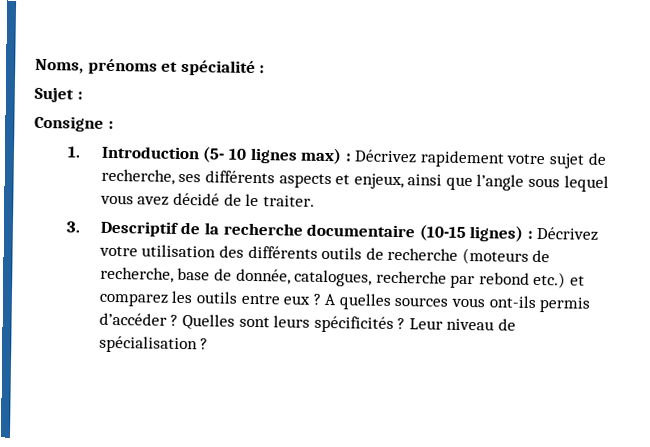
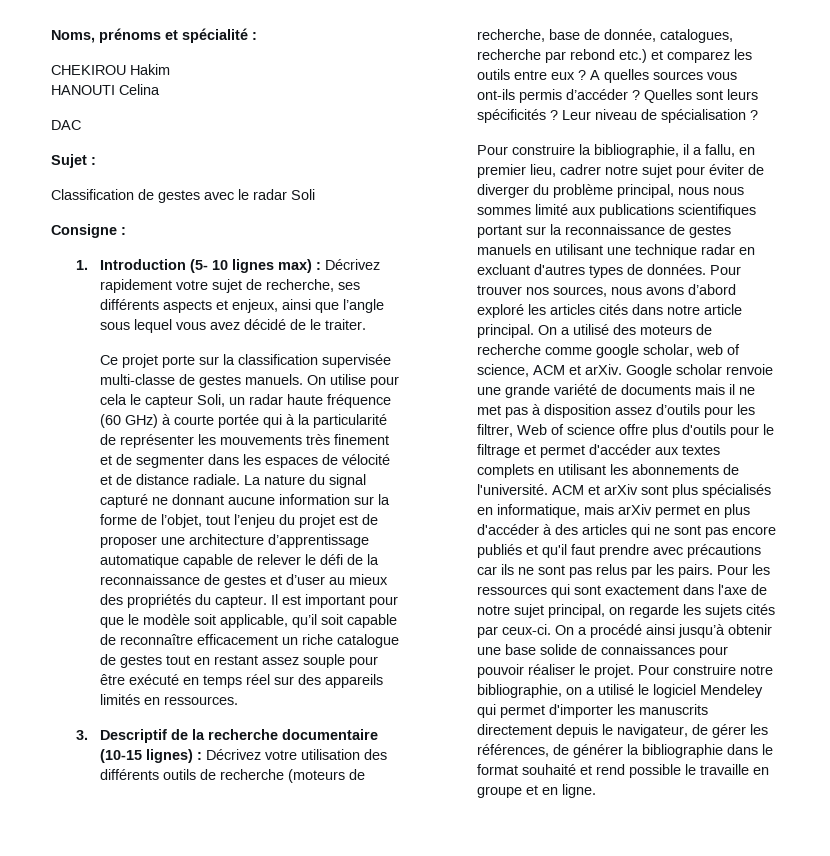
+ CHEKIROU Hakim
+ HANOUTI Celina
+ DAC
  Sujet :
+ Classification de gestes avec le radar Soli
+ Ce projet porte sur la classification supervisée multi-classe de gestes manuels. On utilise pour cela le capteur Soli, un radar haute fréquence (60 GHz) à courte portée qui à la particularité de représenter les mouvements très finement et de segmenter dans les espaces de vélocité et de distance radiale. La nature du signal capturé ne donnant aucune information sur la forme de l’objet, tout l’enjeu du projet est de proposer une architecture d’apprentissage automatique capable de relever le défi de la reconnaissance de gestes et d’user au mieux des propriétés du capteur. Il est important pour que le modèle soit applicable, qu’il soit capable de reconnaître efficacement un riche catalogue de gestes tout en restant assez souple pour être exécuté en temps réel sur des appareils limités en ressources.
+ Pour construire la bibliographie, il a fallu, en premier lieu, cadrer notre sujet pour éviter de diverger du problème principal, nous nous sommes limité aux publications scientifiques portant sur la reconnaissance de gestes manuels en utilisant une technique radar en excluant d'autres types de données. Pour trouver nos sources, nous avons d’abord exploré les articles cités dans notre article principal. On a utilisé des moteurs de recherche comme google scholar, web of science, ACM et arXiv. Google scholar renvoie une grande variété de documents mais il ne met pas à disposition assez d’outils pour les filtrer, Web of science offre plus d'outils pour le filtrage et permet d'accéder aux textes complets en utilisant les abonnements de l'université. ACM et arXiv sont plus spécialisés en informatique, mais arXiv permet en plus d'accéder à des articles qui ne sont pas encore publiés et qu'il faut prendre avec précautions car ils ne sont pas relus par les pairs. Pour les ressources qui sont exactement dans l'axe de notre sujet principal, on regarde les sujets cités par ceux-ci. On a procédé ainsi jusqu’à obtenir une base solide de connaissances pour pouvoir réaliser le projet. Pour construire notre bibliographie, on a utilisé le logiciel Mendeley qui permet d'importer les manuscrits directement depuis le navigateur, de gérer les références, de générer la bibliographie dans le format souhaité et rend possible le travaille en groupe et en ligne.

